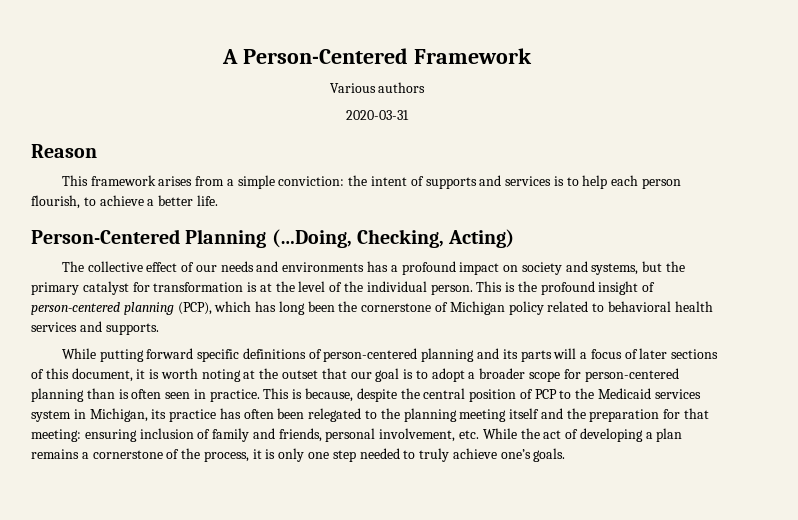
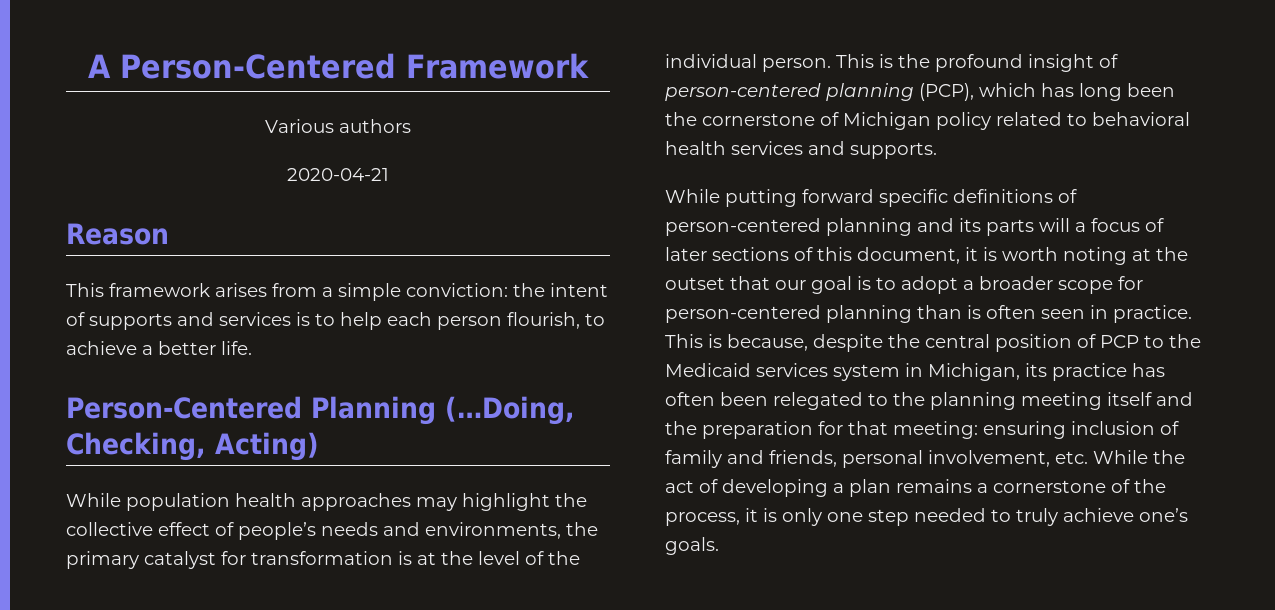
- 2020-03-31
+ 2020-04-21
- The collective effect of our needs and environments has a profound impact on society and systems, but the primary catalyst for transformation is at the level of the individual person.
+ While population health approaches may highlight the collective effect of people’s needs and environments, the primary catalyst for transformation is at the level of the individual person.

